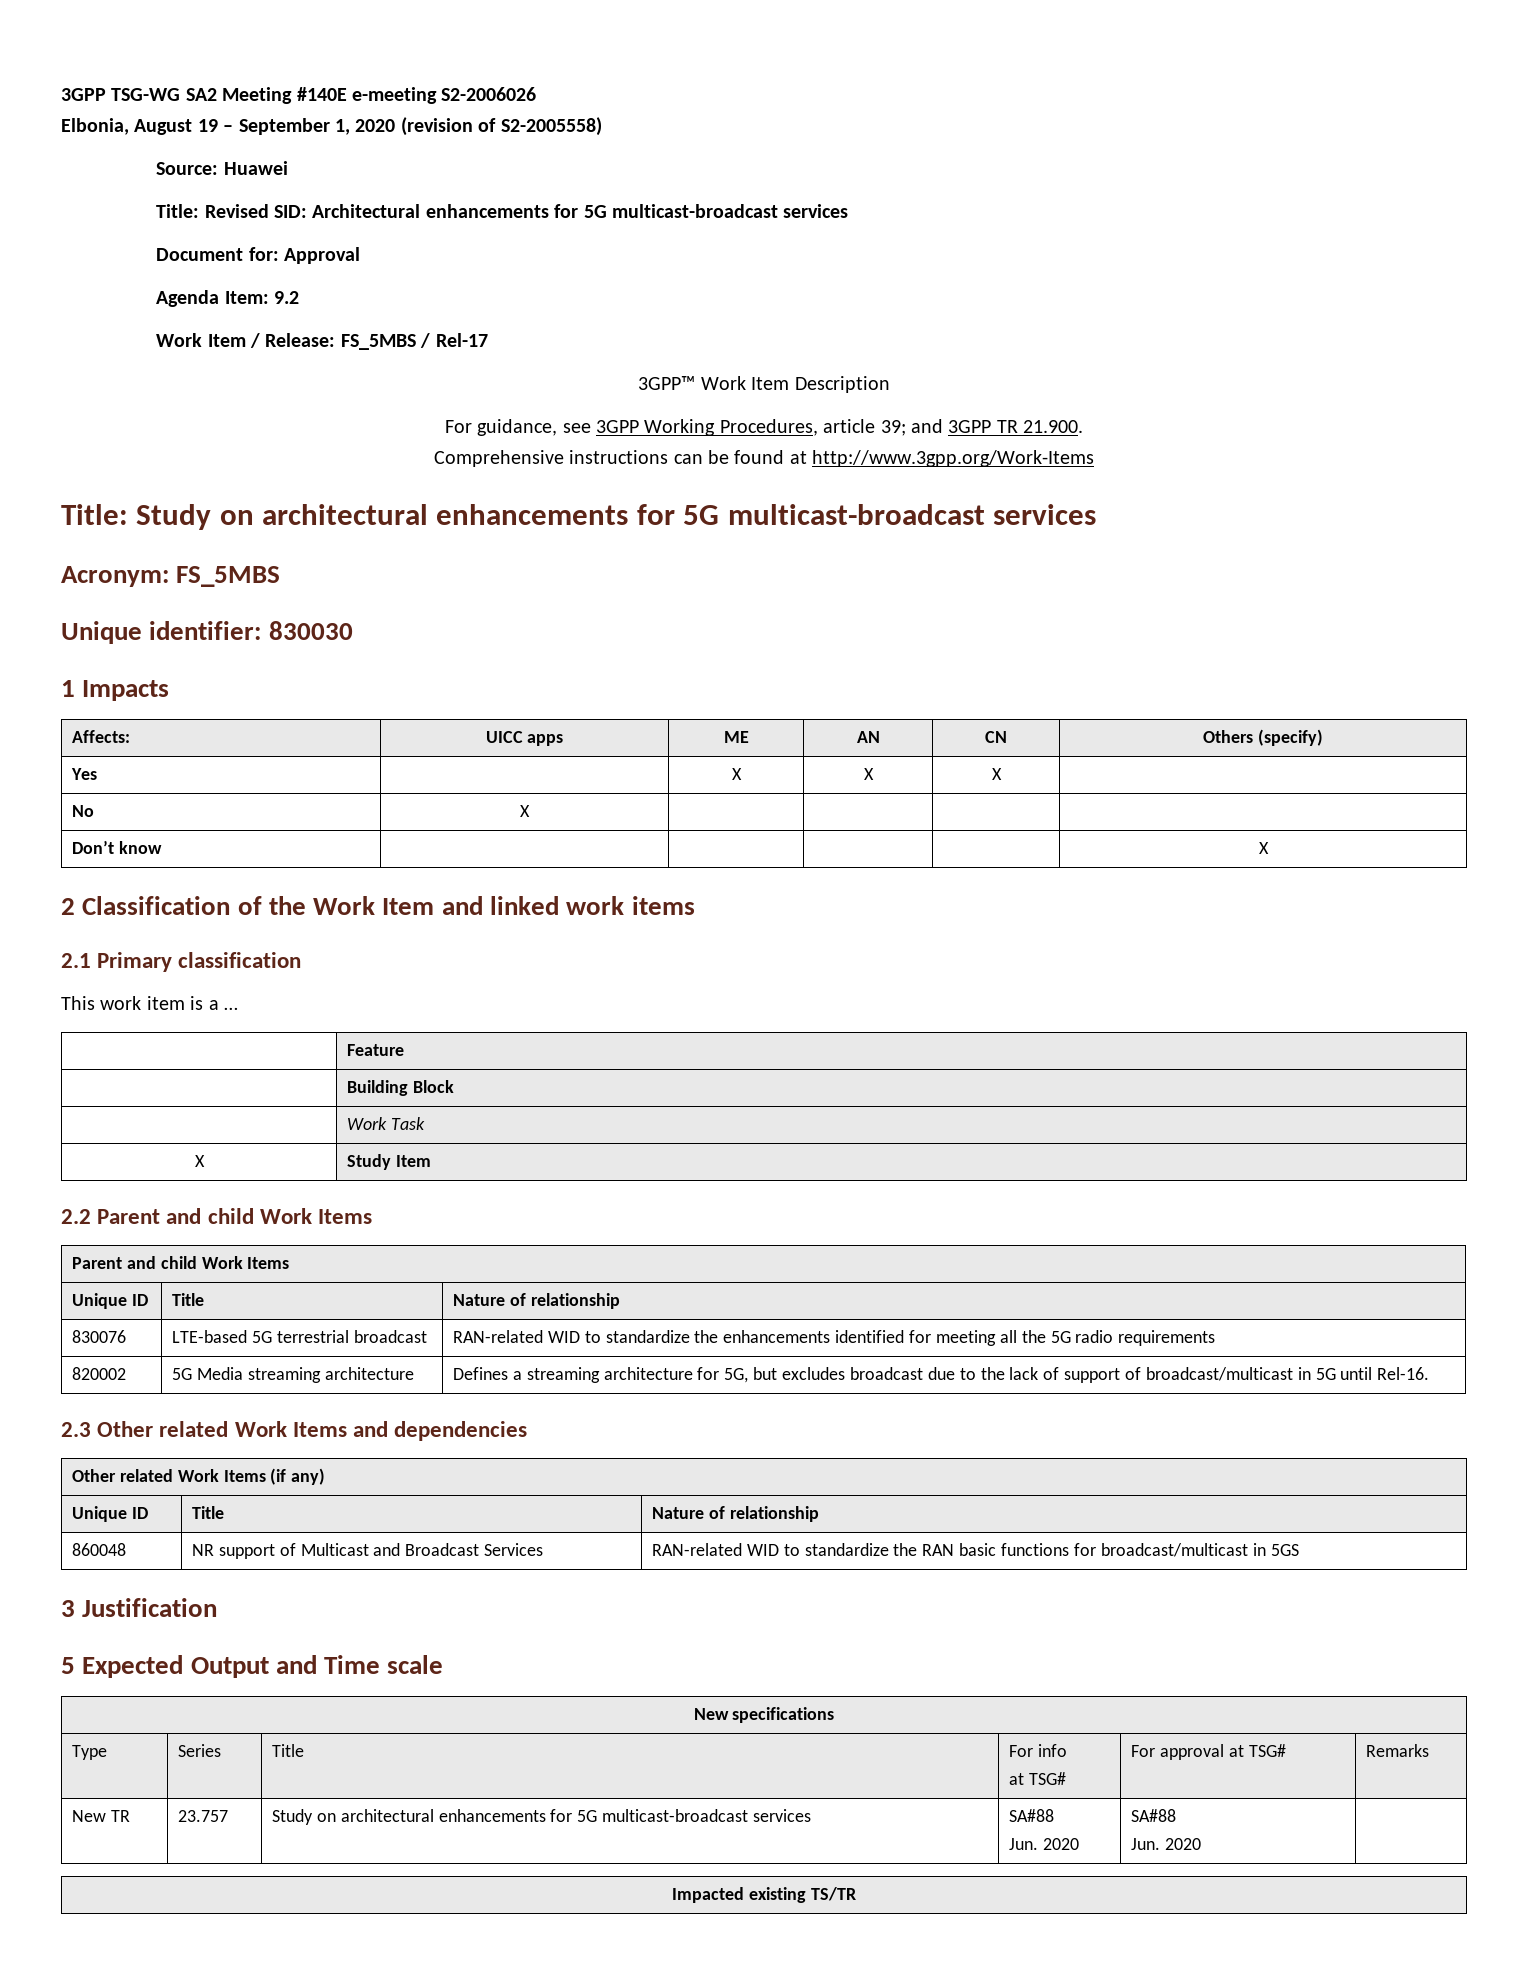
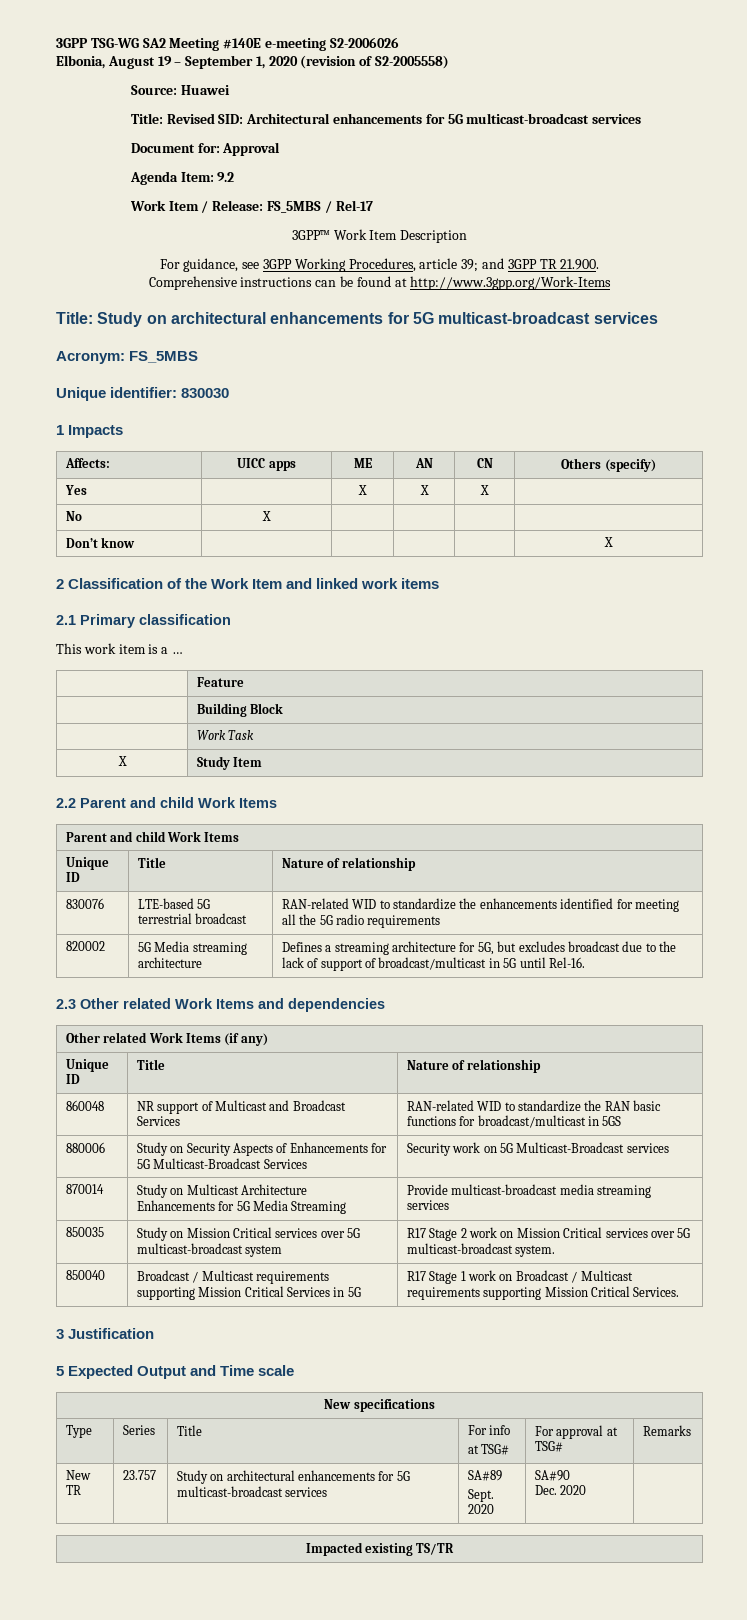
+ 880006 | Study on Security Aspects of Enhancements for 5G Multicast-Broadcast Services | Security work on 5G Multicast-Broadcast services
+ 870014 | Study on Multicast Architecture Enhancements for 5G Media Streaming | Provide multicast-broadcast media streaming services
+ 850035 | Study on Mission Critical services over 5G multicast-broadcast system | R17 Stage 2 work on Mission Critical services over 5G multicast-broadcast system.
+ 850040 | Broadcast / Multicast requirements supporting Mission Critical Services in 5G | R17 Stage 1 work on Broadcast / Multicast requirements supporting Mission Critical Services.
- New TR | 23.757 | Study on architectural enhancements for 5G multicast-broadcast services | SA#88
- Jun. 2020 | SA#88
- Jun. 2020 |
+ New TR | 23.757 | Study on architectural enhancements for 5G multicast-broadcast services | SA#89
+ Sept. 2020 | SA#90
+ Dec. 2020 |

